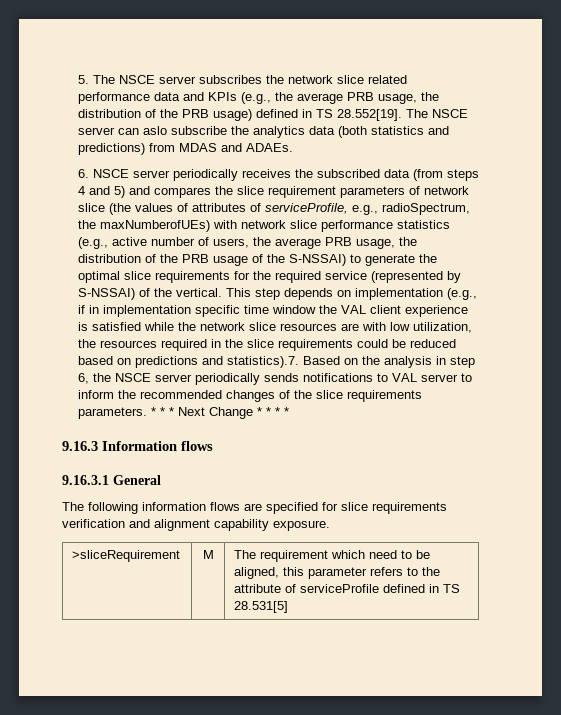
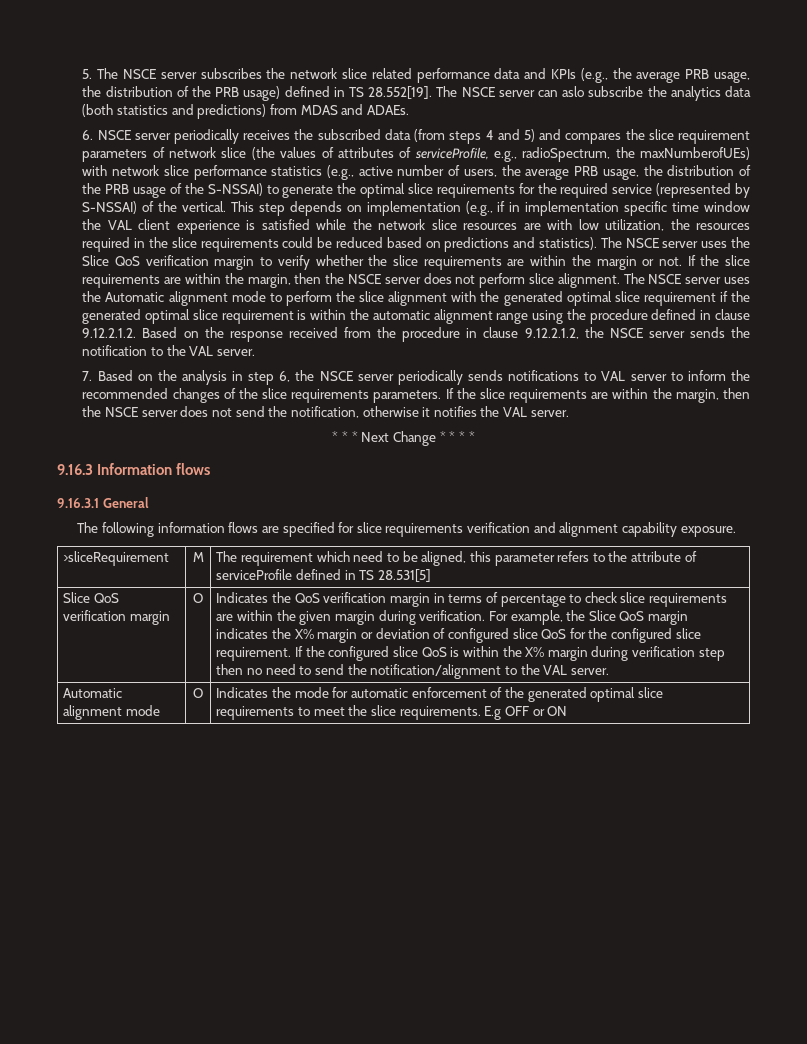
- This step depends on implementation (e.g., if in implementation specific time window the VAL client experience is satisfied while the network slice resources are with low utilization, the resources required in the slice requirements could be reduced based on predictions and statistics).7. Based on the analysis in step 6, the NSCE server periodically sends notifications to VAL server to inform the recommended changes of the slice requirements parameters. * * * Next Change * * * *
+ This step depends on implementation (e.g., if in implementation specific time window the VAL client experience is satisfied while the network slice resources are with low utilization, the resources required in the slice requirements could be reduced based on predictions and statistics). The NSCE server uses the Slice QoS verification margin to verify whether the slice requirements are within the margin or not. If the slice requirements are within the margin, then the NSCE server does not perform slice alignment. The NSCE server uses the Automatic alignment mode to perform the slice alignment with the generated optimal slice requirement if the generated optimal slice requirement is within the automatic alignment range using the procedure defined in clause 9.12.2.1.2. Based on the response received from the procedure in clause 9.12.2.1.2, the NSCE server sends the notification to the VAL server.
+ 7. Based on the analysis in step 6, the NSCE server periodically sends notifications to VAL server to inform the recommended changes of the slice requirements parameters. If the slice requirements are within the margin, then the NSCE server does not send the notification, otherwise it notifies the VAL server.
+ * * * Next Change * * * *
+ Slice QoS verification margin | O | Indicates the QoS verification margin in terms of percentage to check slice requirements are within the given margin during verification. For example, the Slice QoS margin indicates the X% margin or deviation of configured slice QoS for the configured slice requirement. If the configured slice QoS is within the X% margin during verification step then no need to send the notification/alignment to the VAL server.
+ Automatic alignment mode | O | Indicates the mode for automatic enforcement of the generated optimal slice requirements to meet the slice requirements. E.g OFF or ON

